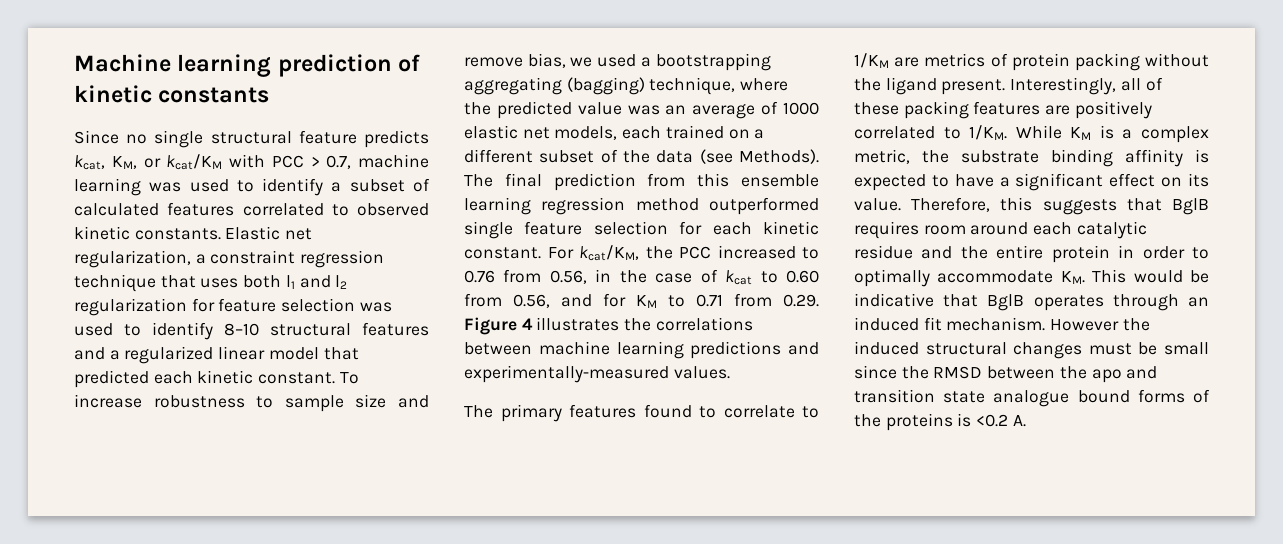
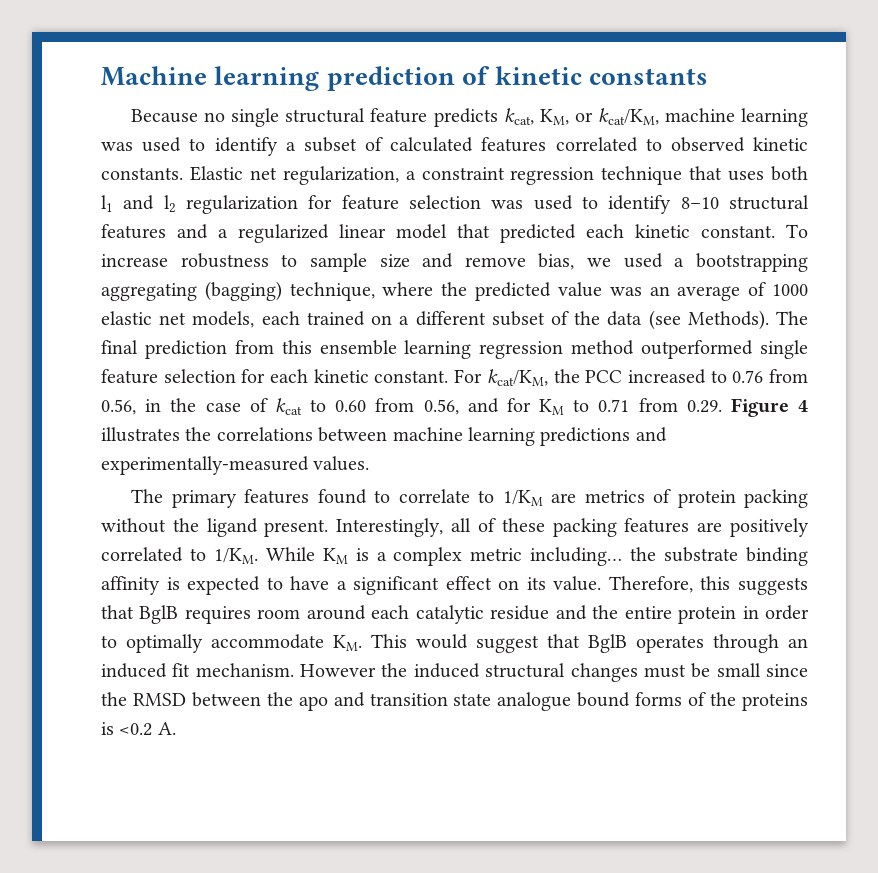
- Since no single structural feature predicts kcat, KM, or kcat/KM with PCC > 0.7, machine learning was used to identify a subset of calculated features correlated to observed kinetic constants.
+ Because no single structural feature predicts kcat, KM, or kcat/KM, machine learning was used to identify a subset of calculated features correlated to observed kinetic constants.
- While KM is a complex metric, the substrate binding affinity is expected to have a significant effect on its value.
+ While KM is a complex metric including… the substrate binding affinity is expected to have a significant effect on its value.
- Therefore, this suggests that BglB requires room around each catalytic residue and the entire protein in order to optimally accommodate KM. This would be indicative that BglB operates through an induced fit mechanism.
+ Therefore, this suggests that BglB requires room around each catalytic residue and the entire protein in order to optimally accommodate KM. This would suggest that BglB operates through an induced fit mechanism.

